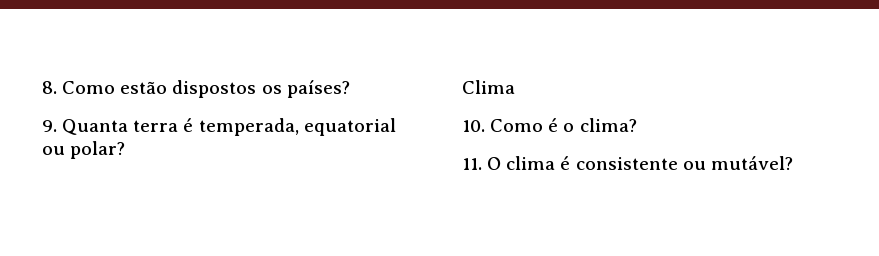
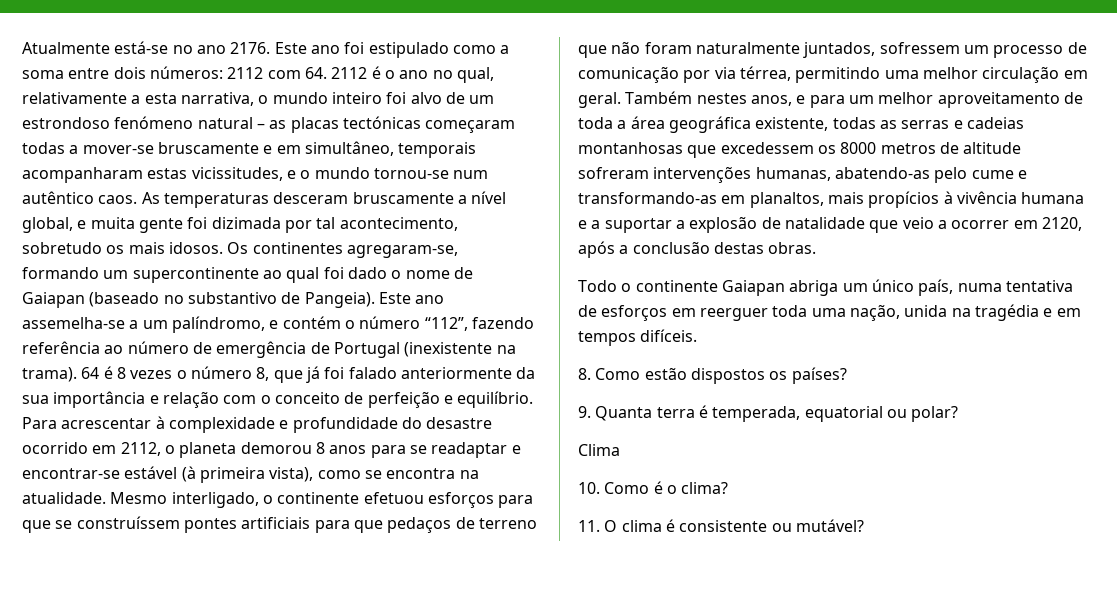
+ Atualmente está-se no ano 2176. Este ano foi estipulado como a soma entre dois números: 2112 com 64. 2112 é o ano no qual, relativamente a esta narrativa, o mundo inteiro foi alvo de um estrondoso fenómeno natural – as placas tectónicas começaram todas a mover-se bruscamente e em simultâneo, temporais acompanharam estas vicissitudes, e o mundo tornou-se num autêntico caos. As temperaturas desceram bruscamente a nível global, e muita gente foi dizimada por tal acontecimento, sobretudo os mais idosos. Os continentes agregaram-se, formando um supercontinente ao qual foi dado o nome de Gaiapan (baseado no substantivo de Pangeia). Este ano assemelha-se a um palíndromo, e contém o número “112”, fazendo referência ao número de emergência de Portugal (inexistente na trama). 64 é 8 vezes o número 8, que já foi falado anteriormente da sua importância e relação com o conceito de perfeição e equilíbrio. Para acrescentar à complexidade e profundidade do desastre ocorrido em 2112, o planeta demorou 8 anos para se readaptar e encontrar-se estável (à primeira vista), como se encontra na atualidade. Mesmo interligado, o continente efetuou esforços para que se construíssem pontes artificiais para que pedaços de terreno que não foram naturalmente juntados, sofressem um processo de comunicação por via térrea, permitindo uma melhor circulação em geral. Também nestes anos, e para um melhor aproveitamento de toda a área geográfica existente, todas as serras e cadeias montanhosas que excedessem os 8000 metros de altitude sofreram intervenções humanas, abatendo-as pelo cume e transformando-as em planaltos, mais propícios à vivência humana e a suportar a explosão de natalidade que veio a ocorrer em 2120, após a conclusão destas obras.
+ Todo o continente Gaiapan abriga um único país, numa tentativa de esforços em reerguer toda uma nação, unida na tragédia e em tempos difíceis.

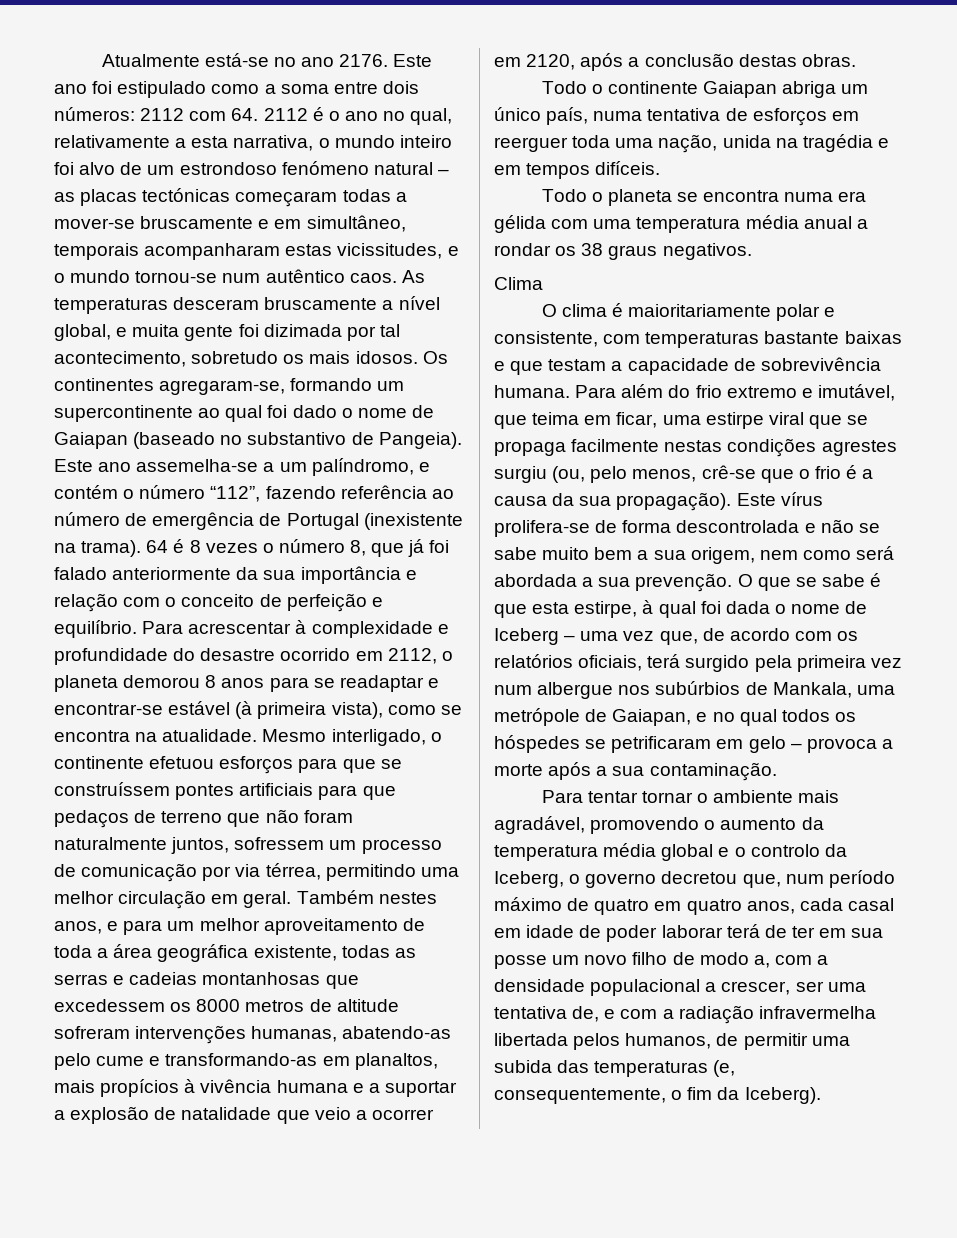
- Mesmo interligado, o continente efetuou esforços para que se construíssem pontes artificiais para que pedaços de terreno que não foram naturalmente juntados, sofressem um processo de comunicação por via térrea, permitindo uma melhor circulação em geral.
+ Mesmo interligado, o continente efetuou esforços para que se construíssem pontes artificiais para que pedaços de terreno que não foram naturalmente juntos, sofressem um processo de comunicação por via térrea, permitindo uma melhor circulação em geral.
- 8. Como estão dispostos os países?
- 9. Quanta terra é temperada, equatorial ou polar?
+ Todo o planeta se encontra numa era gélida com uma temperatura média anual a rondar os 38 graus negativos.
  Clima
- 10. Como é o clima?
- 11. O clima é consistente ou mutável?
+ O clima é maioritariamente polar e consistente, com temperaturas bastante baixas e que testam a capacidade de sobrevivência humana. Para além do frio extremo e imutável, que teima em ficar, uma estirpe viral que se propaga facilmente nestas condições agrestes surgiu (ou, pelo menos, crê-se que o frio é a causa da sua propagação). Este vírus prolifera-se de forma descontrolada e não se sabe muito bem a sua origem, nem como será abordada a sua prevenção. O que se sabe é que esta estirpe, à qual foi dada o nome de Iceberg – uma vez que, de acordo com os relatórios oficiais, terá surgido pela primeira vez num albergue nos subúrbios de Mankala, uma metrópole de Gaiapan, e no qual todos os hóspedes se petrificaram em gelo – provoca a morte após a sua contaminação.
+ Para tentar tornar o ambiente mais agradável, promovendo o aumento da temperatura média global e o controlo da Iceberg, o governo decretou que, num período máximo de quatro em quatro anos, cada casal em idade de poder laborar terá de ter em sua posse um novo filho de modo a, com a densidade populacional a crescer, ser uma tentativa de, e com a radiação infravermelha libertada pelos humanos, de permitir uma subida das temperaturas (e, consequentemente, o fim da Iceberg).

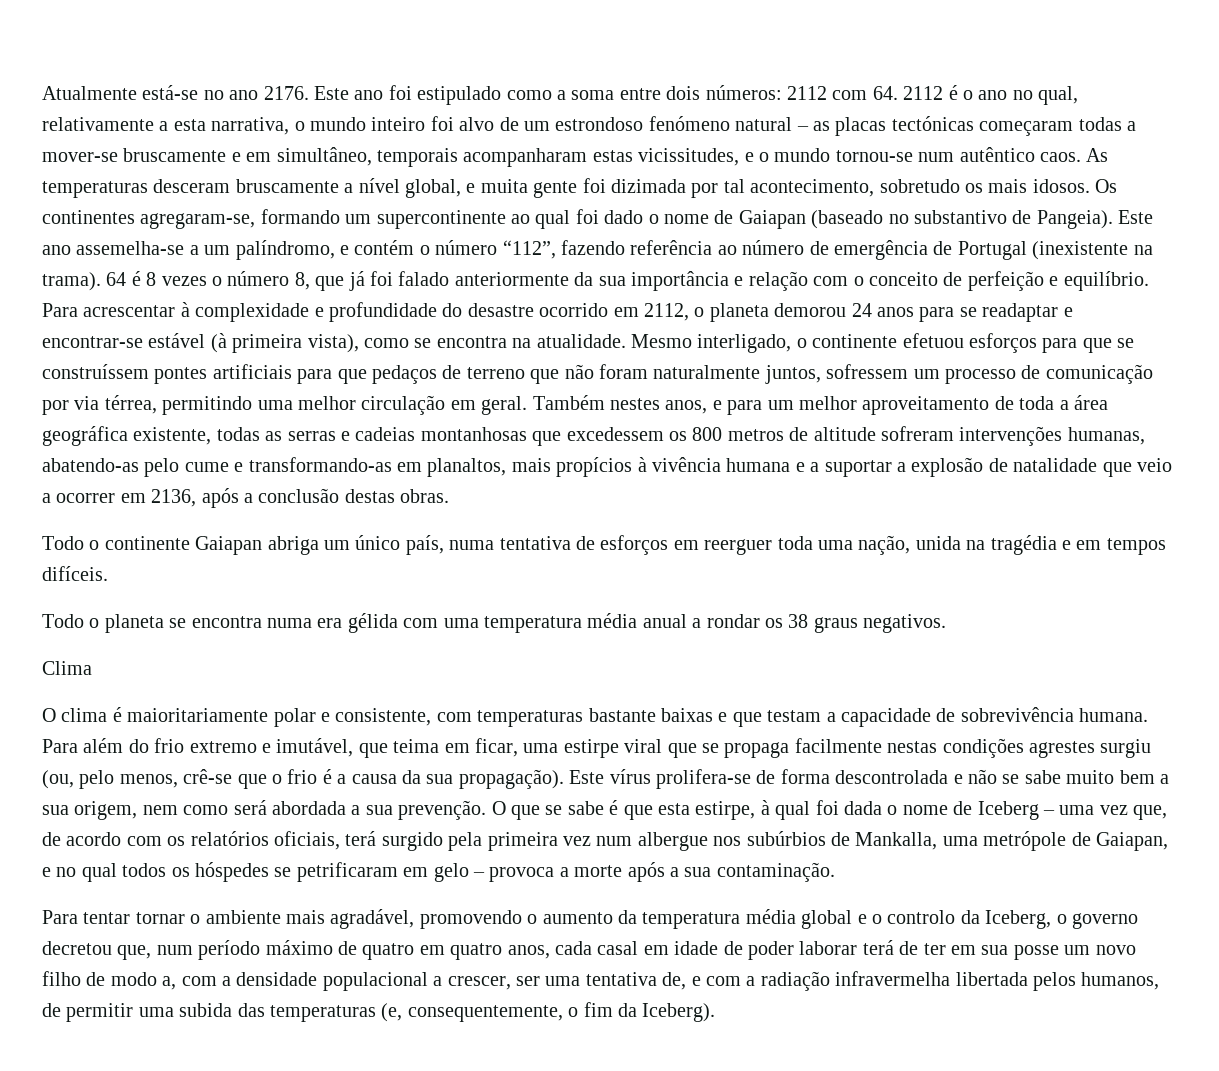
- Para acrescentar à complexidade e profundidade do desastre ocorrido em 2112, o planeta demorou 8 anos para se readaptar e encontrar-se estável (à primeira vista), como se encontra na atualidade.
+ Para acrescentar à complexidade e profundidade do desastre ocorrido em 2112, o planeta demorou 24 anos para se readaptar e encontrar-se estável (à primeira vista), como se encontra na atualidade.
- Também nestes anos, e para um melhor aproveitamento de toda a área geográfica existente, todas as serras e cadeias montanhosas que excedessem os 8000 metros de altitude sofreram intervenções humanas, abatendo-as pelo cume e transformando-as em planaltos, mais propícios à vivência humana e a suportar a explosão de natalidade que veio a ocorrer em 2120, após a conclusão destas obras.
+ Também nestes anos, e para um melhor aproveitamento de toda a área geográfica existente, todas as serras e cadeias montanhosas que excedessem os 800 metros de altitude sofreram intervenções humanas, abatendo-as pelo cume e transformando-as em planaltos, mais propícios à vivência humana e a suportar a explosão de natalidade que veio a ocorrer em 2136, após a conclusão destas obras.
- O que se sabe é que esta estirpe, à qual foi dada o nome de Iceberg – uma vez que, de acordo com os relatórios oficiais, terá surgido pela primeira vez num albergue nos subúrbios de Mankala, uma metrópole de Gaiapan, e no qual todos os hóspedes se petrificaram em gelo – provoca a morte após a sua contaminação.
+ O que se sabe é que esta estirpe, à qual foi dada o nome de Iceberg – uma vez que, de acordo com os relatórios oficiais, terá surgido pela primeira vez num albergue nos subúrbios de Mankalla, uma metrópole de Gaiapan, e no qual todos os hóspedes se petrificaram em gelo – provoca a morte após a sua contaminação.

